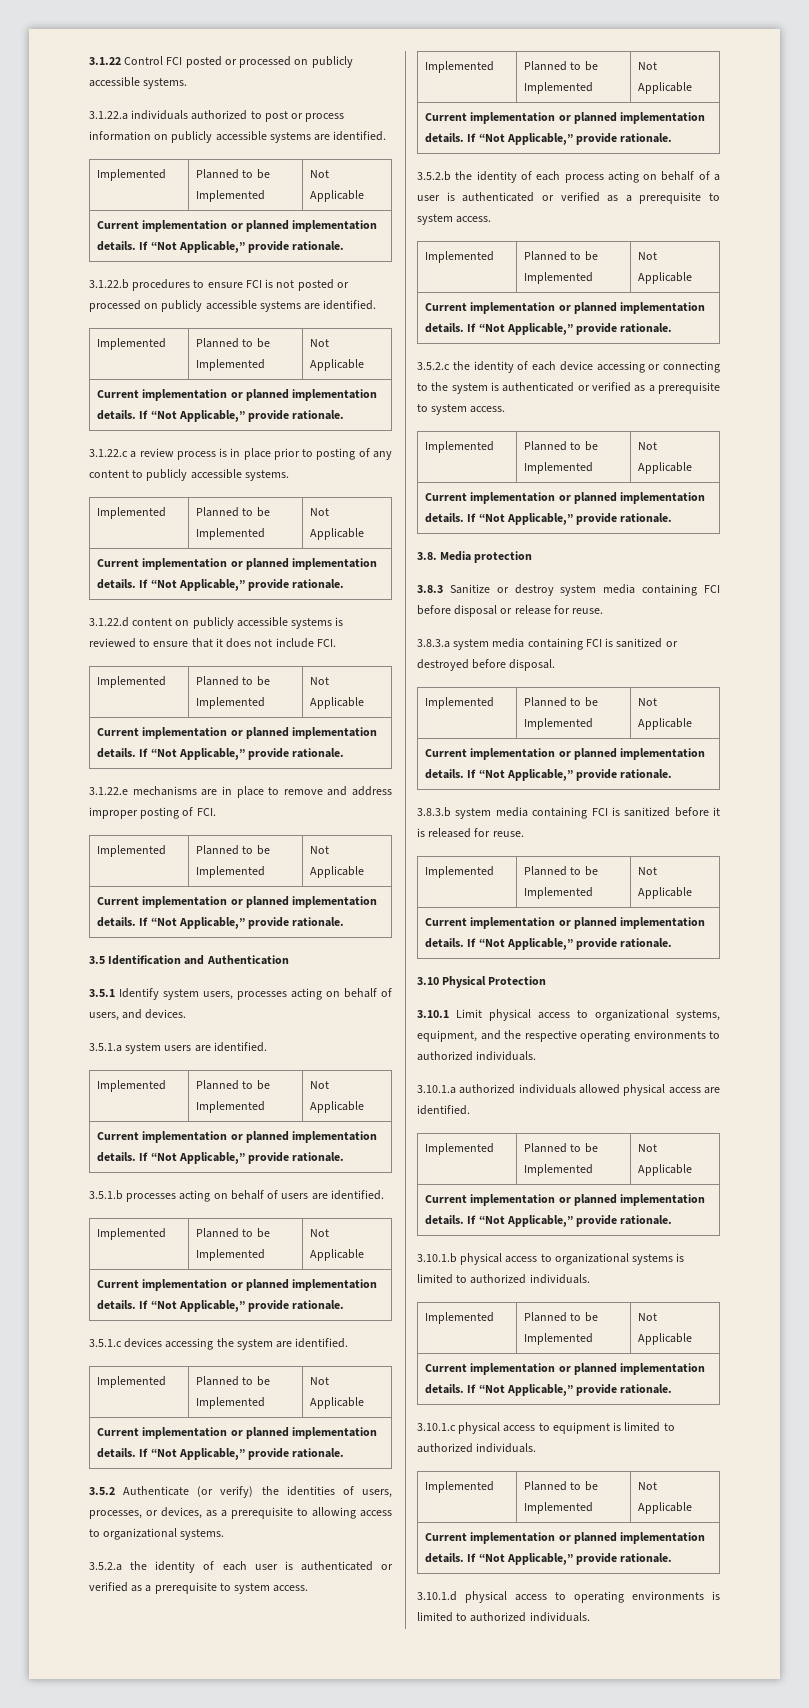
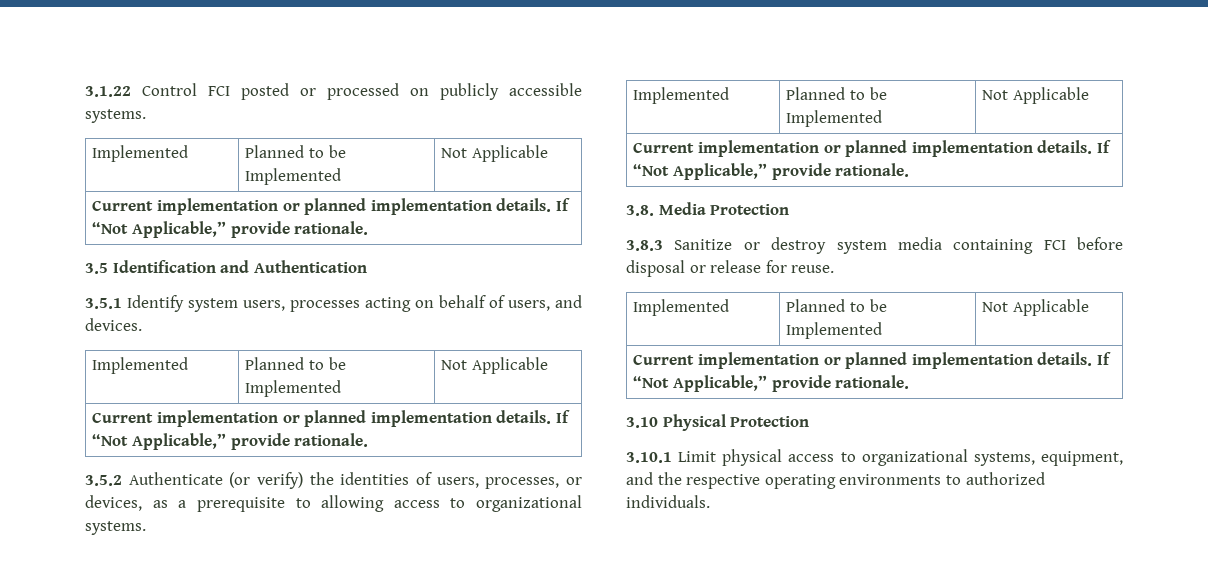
- 3.1.22.a individuals authorized to post or process information on publicly accessible systems are identified.
- Implemented | Planned to be Implemented | Not Applicable
- Current implementation or planned implementation details. If “Not Applicable,” provide rationale.
- 3.1.22.b procedures to ensure FCI is not posted or processed on publicly accessible systems are identified.
- Implemented | Planned to be Implemented | Not Applicable
- Current implementation or planned implementation details. If “Not Applicable,” provide rationale.
- 3.1.22.c a review process is in place prior to posting of any content to publicly accessible systems.
- Implemented | Planned to be Implemented | Not Applicable
- Current implementation or planned implementation details. If “Not Applicable,” provide rationale.
- 3.1.22.d content on publicly accessible systems is reviewed to ensure that it does not include FCI.
- Implemented | Planned to be Implemented | Not Applicable
- Current implementation or planned implementation details. If “Not Applicable,” provide rationale.
- 3.1.22.e mechanisms are in place to remove and address improper posting of FCI.
- 3.5.1.a system users are identified.
- Implemented | Planned to be Implemented | Not Applicable
- Current implementation or planned implementation details. If “Not Applicable,” provide rationale.
- 3.5.1.b processes acting on behalf of users are identified.
- Implemented | Planned to be Implemented | Not Applicable
- Current implementation or planned implementation details. If “Not Applicable,” provide rationale.
- 3.5.1.c devices accessing the system are identified.
- 3.5.2.a the identity of each user is authenticated or verified as a prerequisite to system access.
- Implemented | Planned to be Implemented | Not Applicable
- Current implementation or planned implementation details. If “Not Applicable,” provide rationale.
- 3.5.2.b the identity of each process acting on behalf of a user is authenticated or verified as a prerequisite to system access.
- Implemented | Planned to be Implemented | Not Applicable
- Current implementation or planned implementation details. If “Not Applicable,” provide rationale.
- 3.5.2.c the identity of each device accessing or connecting to the system is authenticated or verified as a prerequisite to system access.
- 3.8. Media protection
+ 3.8. Media Protection
- 3.8.3.a system media containing FCI is sanitized or destroyed before disposal.
- Implemented | Planned to be Implemented | Not Applicable
- Current implementation or planned implementation details. If “Not Applicable,” provide rationale.
- 3.8.3.b system media containing FCI is sanitized before it is released for reuse.
- 3.10.1.a authorized individuals allowed physical access are identified.
- Implemented | Planned to be Implemented | Not Applicable
- Current implementation or planned implementation details. If “Not Applicable,” provide rationale.
- 3.10.1.b physical access to organizational systems is limited to authorized individuals.
- Implemented | Planned to be Implemented | Not Applicable
- Current implementation or planned implementation details. If “Not Applicable,” provide rationale.
- 3.10.1.c physical access to equipment is limited to authorized individuals.
- Implemented | Planned to be Implemented | Not Applicable
- Current implementation or planned implementation details. If “Not Applicable,” provide rationale.
- 3.10.1.d physical access to operating environments is limited to authorized individuals.

